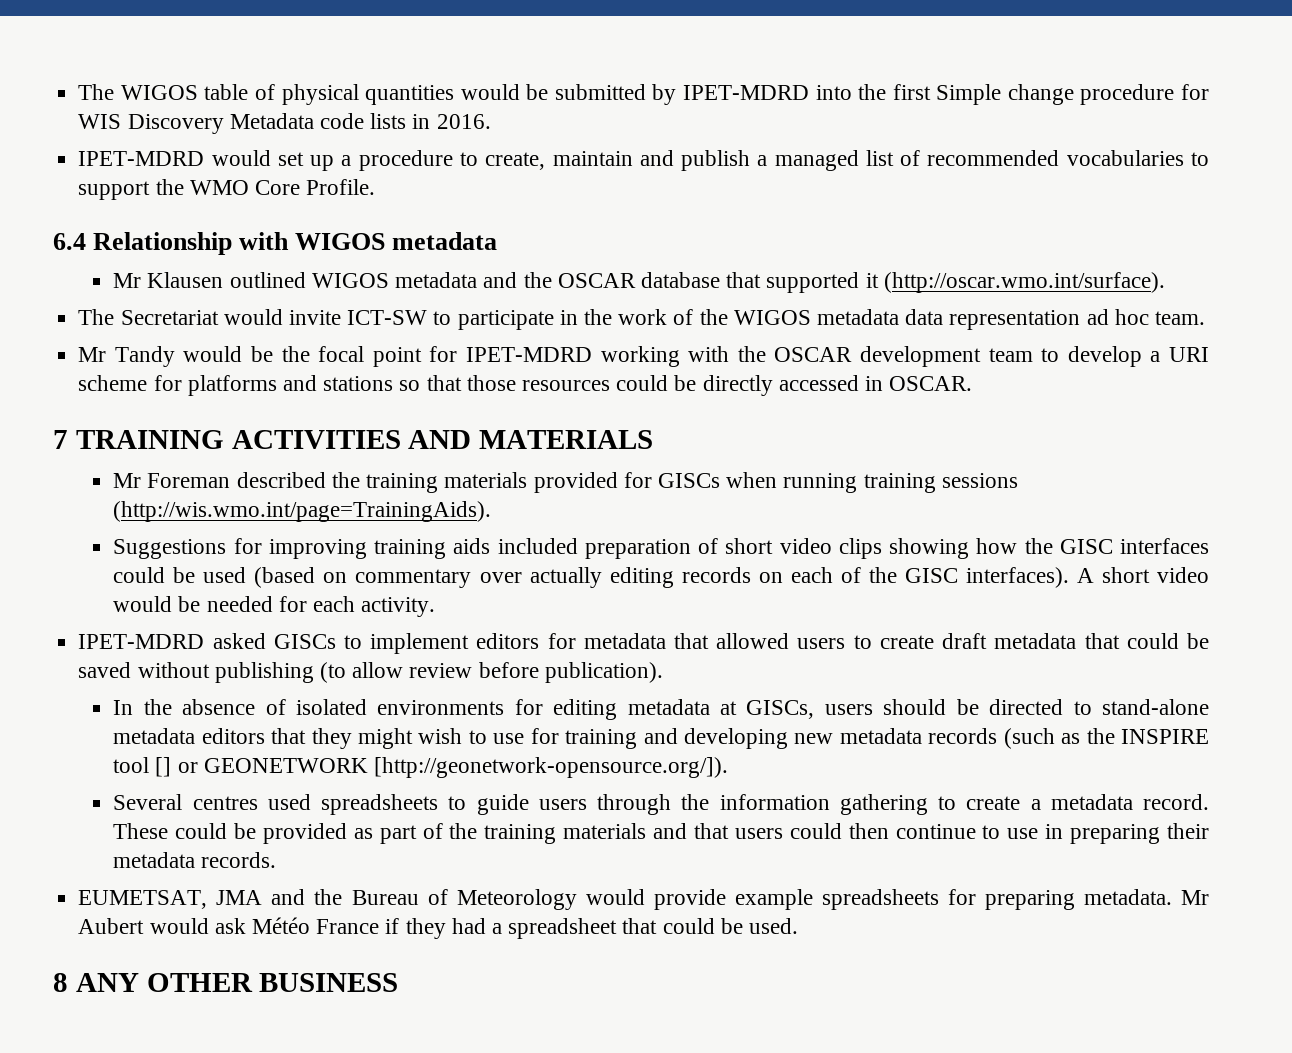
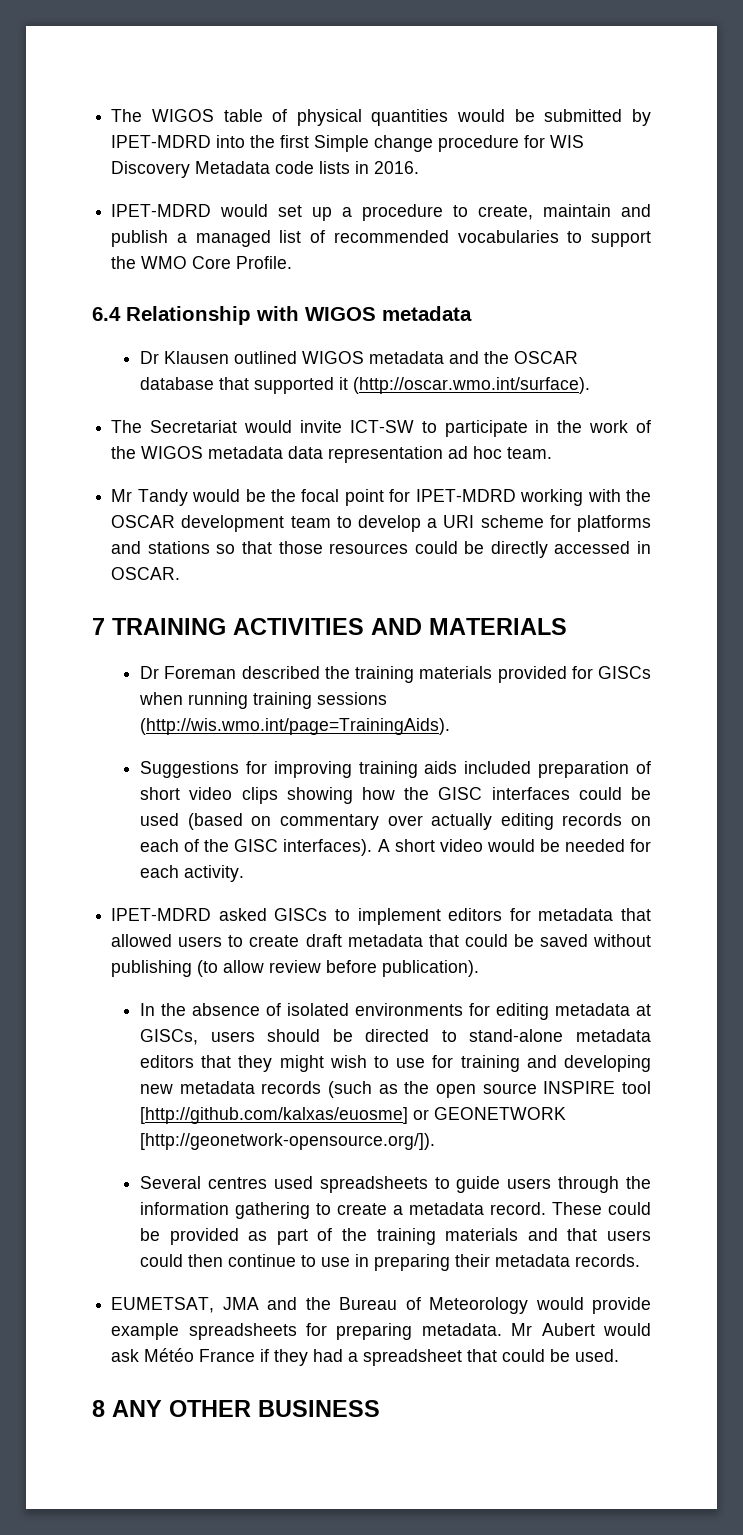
- Mr Klausen outlined WIGOS metadata and the OSCAR database that supported it (http://oscar.wmo.int/surface).
+ Dr Klausen outlined WIGOS metadata and the OSCAR database that supported it (http://oscar.wmo.int/surface).
- Mr Foreman described the training materials provided for GISCs when running training sessions (http://wis.wmo.int/page=TrainingAids).
+ Dr Foreman described the training materials provided for GISCs when running training sessions (http://wis.wmo.int/page=TrainingAids).
- In the absence of isolated environments for editing metadata at GISCs, users should be directed to stand-alone metadata editors that they might wish to use for training and developing new metadata records (such as the INSPIRE tool [] or GEONETWORK [http://geonetwork-opensource.org/]).
+ In the absence of isolated environments for editing metadata at GISCs, users should be directed to stand-alone metadata editors that they might wish to use for training and developing new metadata records (such as the open source INSPIRE tool [http://github.com/kalxas/euosme] or GEONETWORK [http://geonetwork-opensource.org/]).

